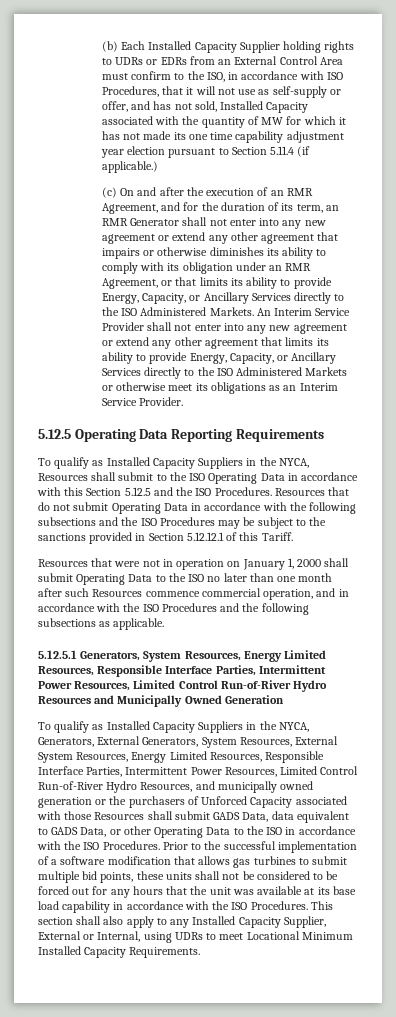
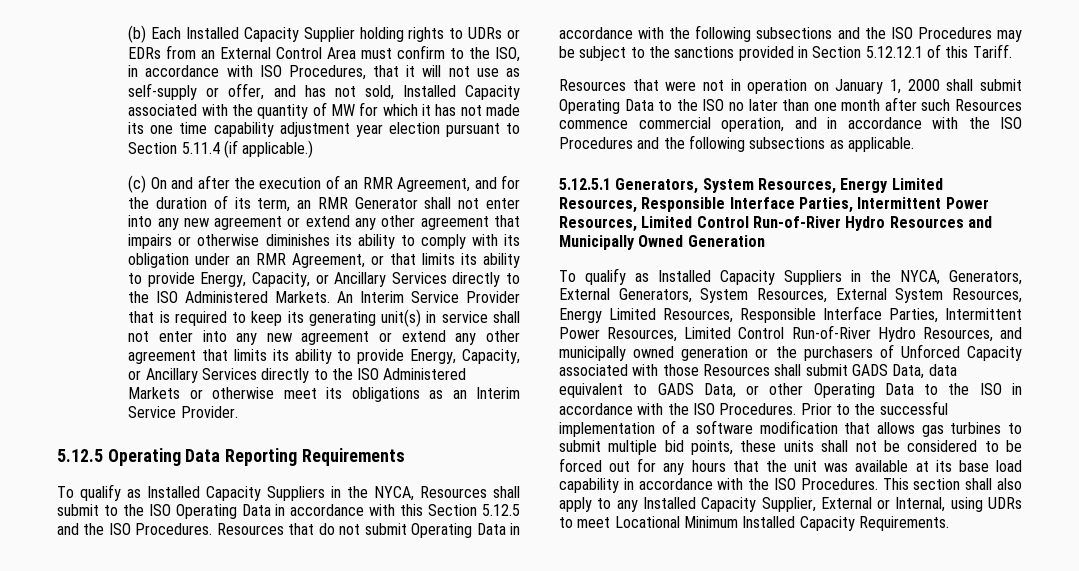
- An Interim Service Provider shall not enter into any new agreement or extend any other agreement that limits its ability to provide Energy, Capacity, or Ancillary Services directly to the ISO Administered Markets or otherwise meet its obligations as an Interim Service Provider.
+ An Interim Service Provider that is required to keep its generating unit(s) in service shall not enter into any new agreement or extend any other agreement that limits its ability to provide Energy, Capacity, or Ancillary Services directly to the ISO Administered Markets or otherwise meet its obligations as an Interim Service Provider.

